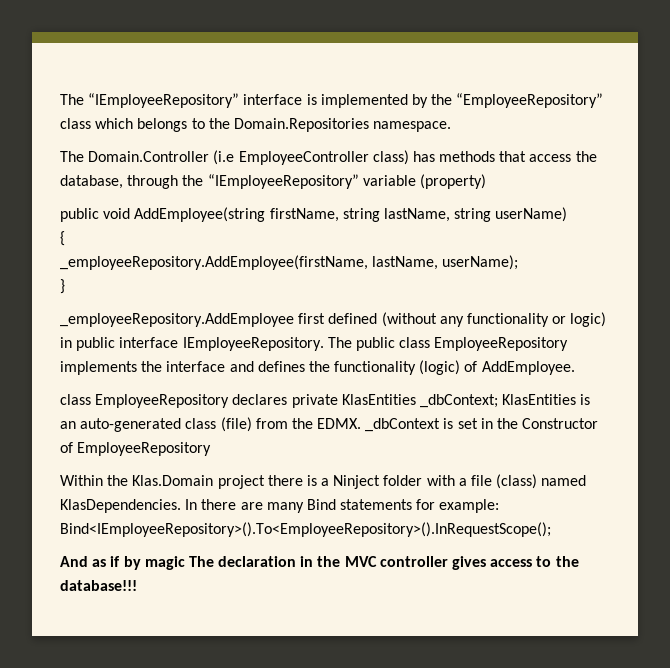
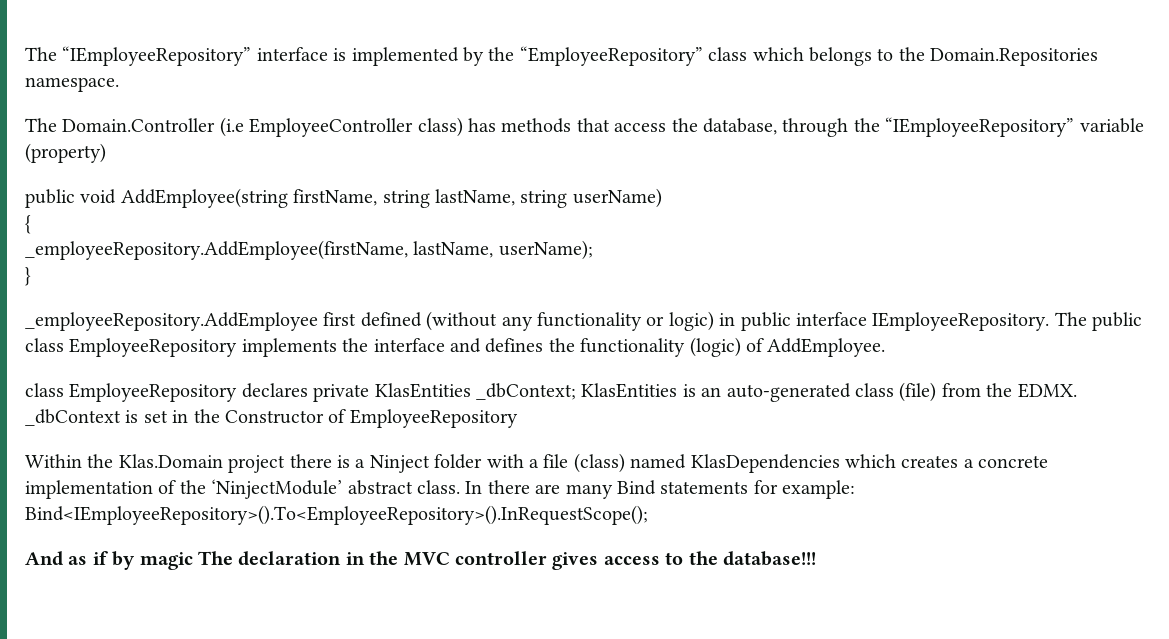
- Within the Klas.Domain project there is a Ninject folder with a file (class) named KlasDependencies.
+ Within the Klas.Domain project there is a Ninject folder with a file (class) named KlasDependencies which creates a concrete implementation of the ‘NinjectModule’ abstract class.

